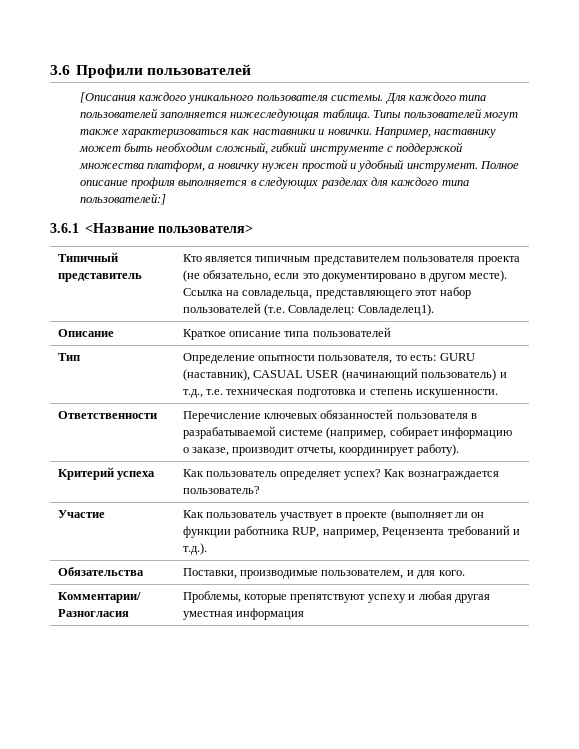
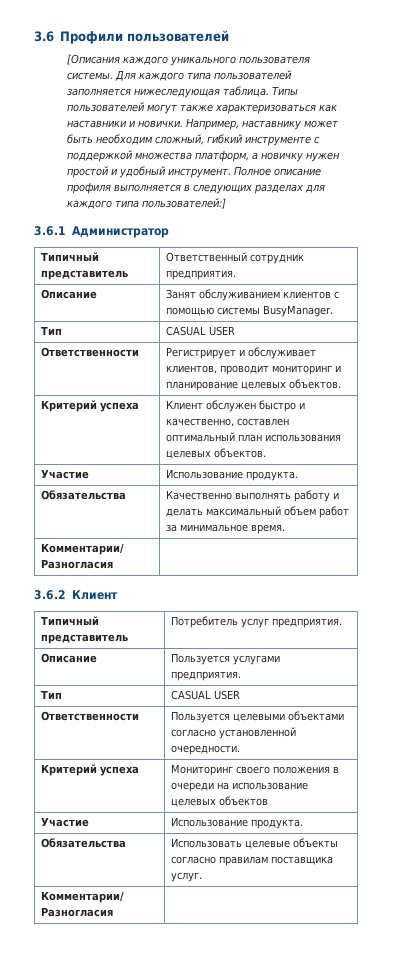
- 3.6.1 <Название пользователя>
- Типичный представитель | Кто является типичным представителем пользователя проекта (не обязательно, если это документировано в другом месте). Ссылка на совладельца, представляющего этот набор пользователей (т.е. Совладелец: Совладелец1).
- Описание | Краткое описание типа пользователей
- Тип | Определение опытности пользователя, то есть: GURU (наставник), CASUAL USER (начинающий пользователь) и т.д., т.е. техническая подготовка и степень искушенности.
- Ответственности | Перечисление ключевых обязанностей пользователя в разрабатываемой системе (например, собирает информацию о заказе, производит отчеты, координирует работу).
- Критерий успеха | Как пользователь определяет успех? Как вознаграждается пользователь?
- Участие | Как пользователь участвует в проекте (выполняет ли он функции работника RUP, например, Рецензента требований и т.д.).
- Обязательства | Поставки, производимые пользователем, и для кого.
- Комментарии/ Разногласия | Проблемы, которые препятствуют успеху и любая другая уместная информация
+ 3.6.1 Администратор
+ Типичный представитель | Ответственный сотрудник предприятия.
+ Описание | Занят обслуживанием клиентов с помощью системы BusyManager.
+ Тип | CASUAL USER
+ Ответственности | Регистрирует и обслуживает клиентов, проводит мониторинг и планирование целевых объектов.
+ Критерий успеха | Клиент обслужен быстро и качественно, составлен оптимальный план использования целевых объектов.
+ Участие | Использование продукта.
+ Обязательства | Качественно выполнять работу и делать максимальный объем работ за минимальное время.
+ Комментарии/ Разногласия |
+ 3.6.2 Клиент
+ Типичный представитель | Потребитель услуг предприятия.
+ Описание | Пользуется услугами предприятия.
+ Тип | CASUAL USER
+ Ответственности | Пользуется целевыми объектами согласно установленной очередности.
+ Критерий успеха | Мониторинг своего положения в очереди на использование целевых объектов
+ Участие | Использование продукта.
+ Обязательства | Использовать целевые объекты согласно правилам поставщика услуг.
+ Комментарии/ Разногласия |

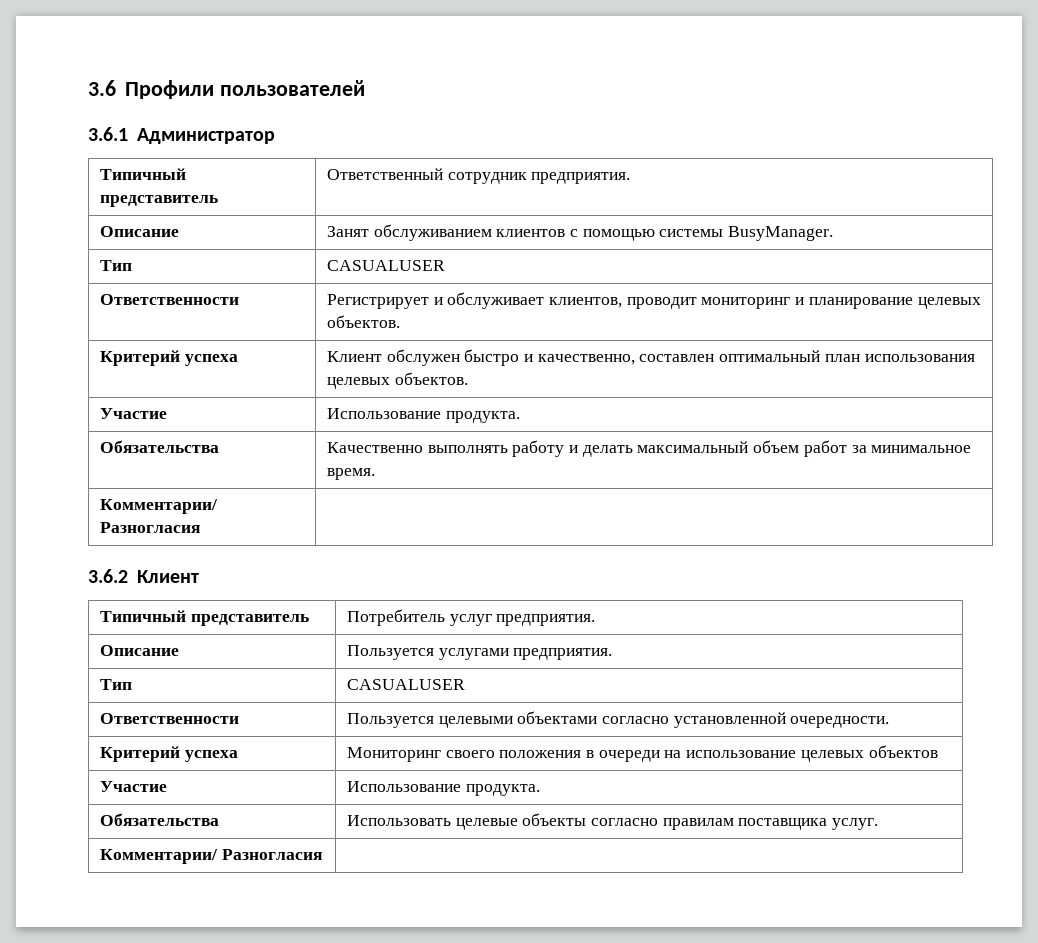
- [Описания каждого уникального пользователя системы. Для каждого типа пользователей заполняется нижеследующая таблица. Типы пользователей могут также характеризоваться как наставники и новички. Например, наставнику может быть необходим сложный, гибкий инструменте с поддержкой множества платформ, а новичку нужен простой и удобный инструмент. Полное описание профиля выполняется в следующих разделах для каждого типа пользователей:]
  Описание | Занят обслуживанием клиентов с помощью системы BusyManager.
- Тип | CASUAL USER
+ Тип | CASUALUSER
  Описание | Пользуется услугами предприятия.
- Тип | CASUAL USER
+ Тип | CASUALUSER

